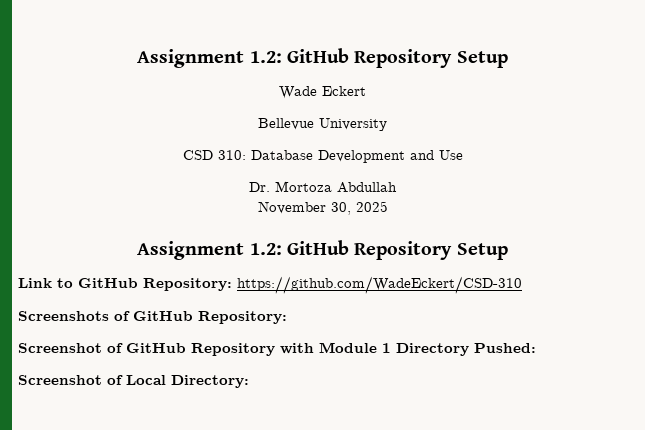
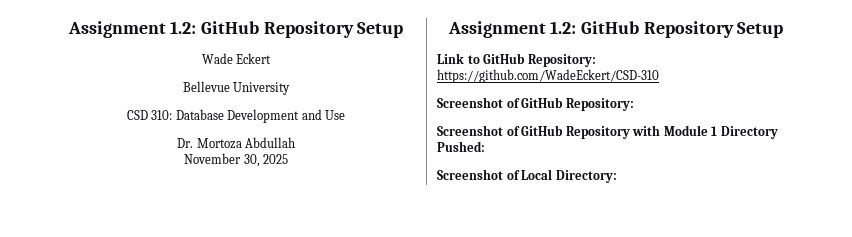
- Screenshots of GitHub Repository:
+ Screenshot of GitHub Repository:

